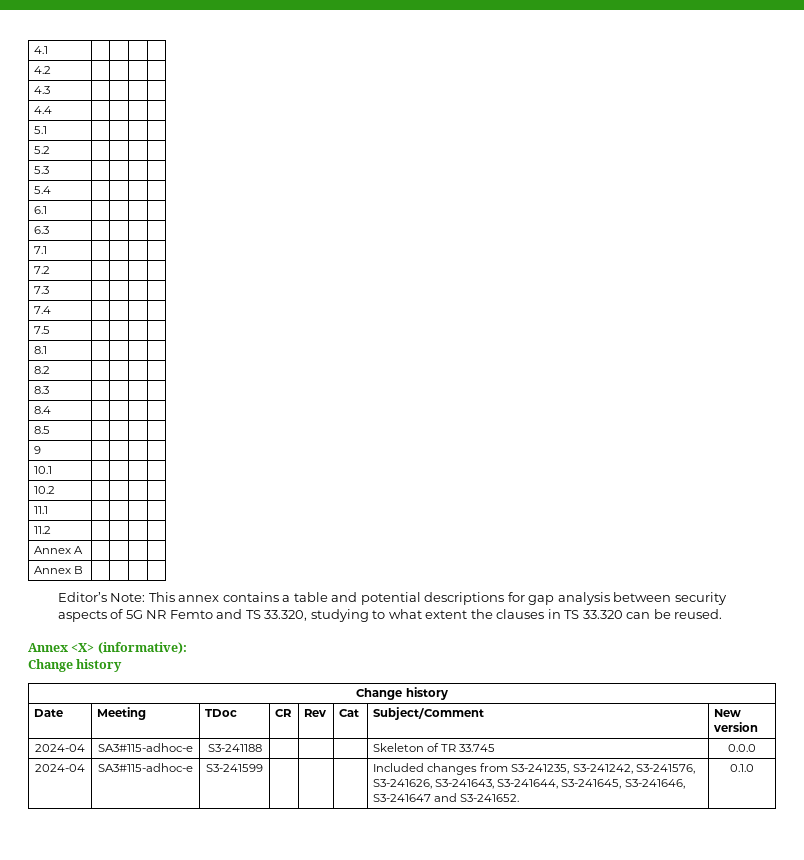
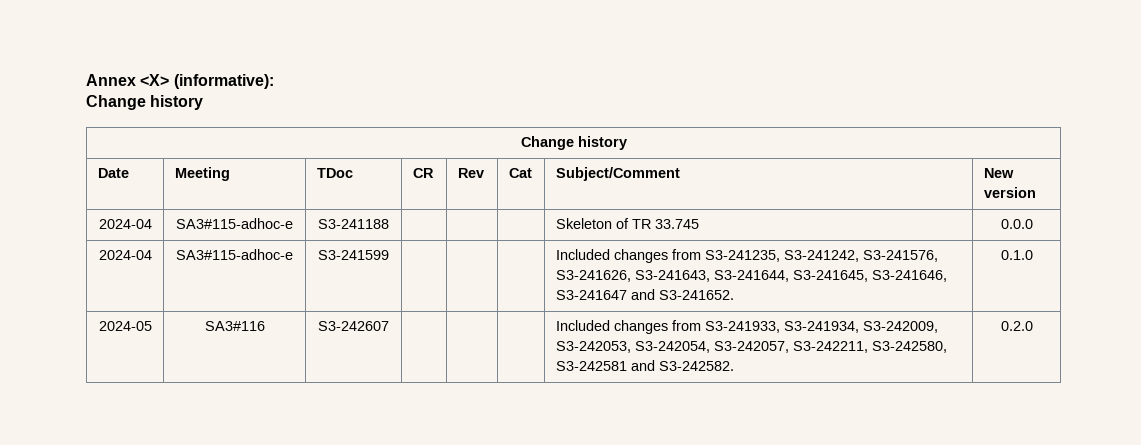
- 4.1 | | | |
- 4.2 | | | |
- 4.3 | | | |
- 4.4 | | | |
- 5.1 | | | |
- 5.2 | | | |
- 5.3 | | | |
- 5.4 | | | |
- 6.1 | | | |
- 6.3 | | | |
- 7.1 | | | |
- 7.2 | | | |
- 7.3 | | | |
- 7.4 | | | |
- 7.5 | | | |
- 8.1 | | | |
- 8.2 | | | |
- 8.3 | | | |
- 8.4 | | | |
- 8.5 | | | |
- 9 | | | |
- 10.1 | | | |
- 10.2 | | | |
- 11.1 | | | |
- 11.2 | | | |
- Annex A | | | |
- Annex B | | | |
- Editor’s Note: This annex contains a table and potential descriptions for gap analysis between security aspects of 5G NR Femto and TS 33.320, studying to what extent the clauses in TS 33.320 can be reused.
+ 2024-05 | SA3#116 | S3-242607 | | | | Included changes from S3-241933, S3-241934, S3-242009, S3-242053, S3-242054, S3-242057, S3-242211, S3-242580, S3-242581 and S3-242582. | 0.2.0

